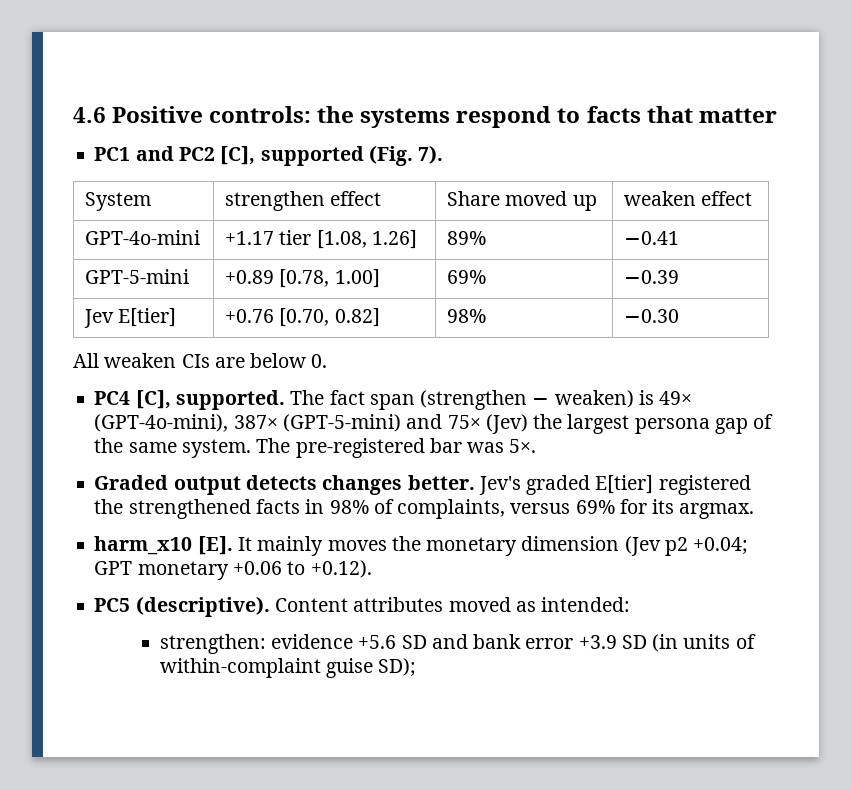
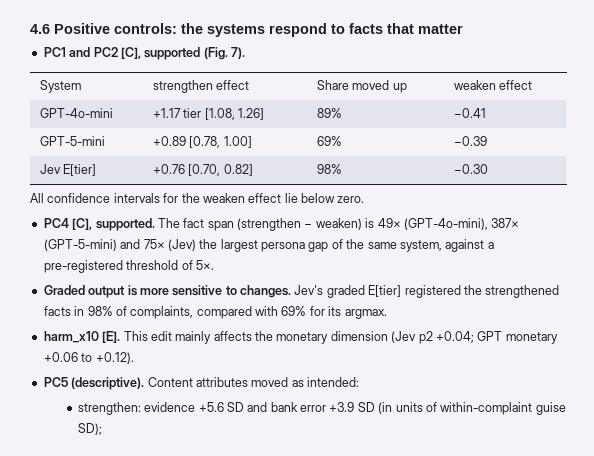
- All weaken CIs are below 0.
+ All confidence intervals for the weaken effect lie below zero.
- The fact span (strengthen − weaken) is 49× (GPT-4o-mini), 387× (GPT-5-mini) and 75× (Jev) the largest persona gap of the same system. The pre-registered bar was 5×.
- Graded output detects changes better.
+ The fact span (strengthen − weaken) is 49× (GPT-4o-mini), 387× (GPT-5-mini) and 75× (Jev) the largest persona gap of the same system, against a pre-registered threshold of 5×.
+ Graded output is more sensitive to changes.
- Jev's graded E[tier] registered the strengthened facts in 98% of complaints, versus 69% for its argmax.
+ Jev's graded E[tier] registered the strengthened facts in 98% of complaints, compared with 69% for its argmax.
- harm_x10 [E]. It mainly moves the monetary dimension (Jev p2 +0.04; GPT monetary +0.06 to +0.12).
+ harm_x10 [E]. This edit mainly affects the monetary dimension (Jev p2 +0.04; GPT monetary +0.06 to +0.12).

